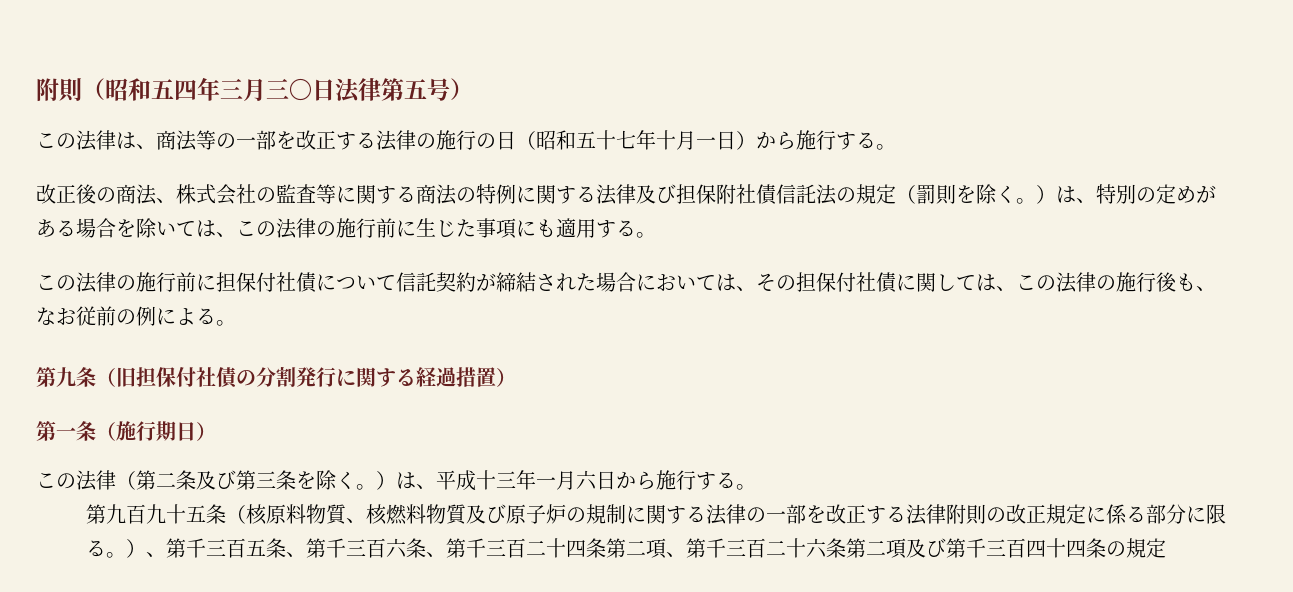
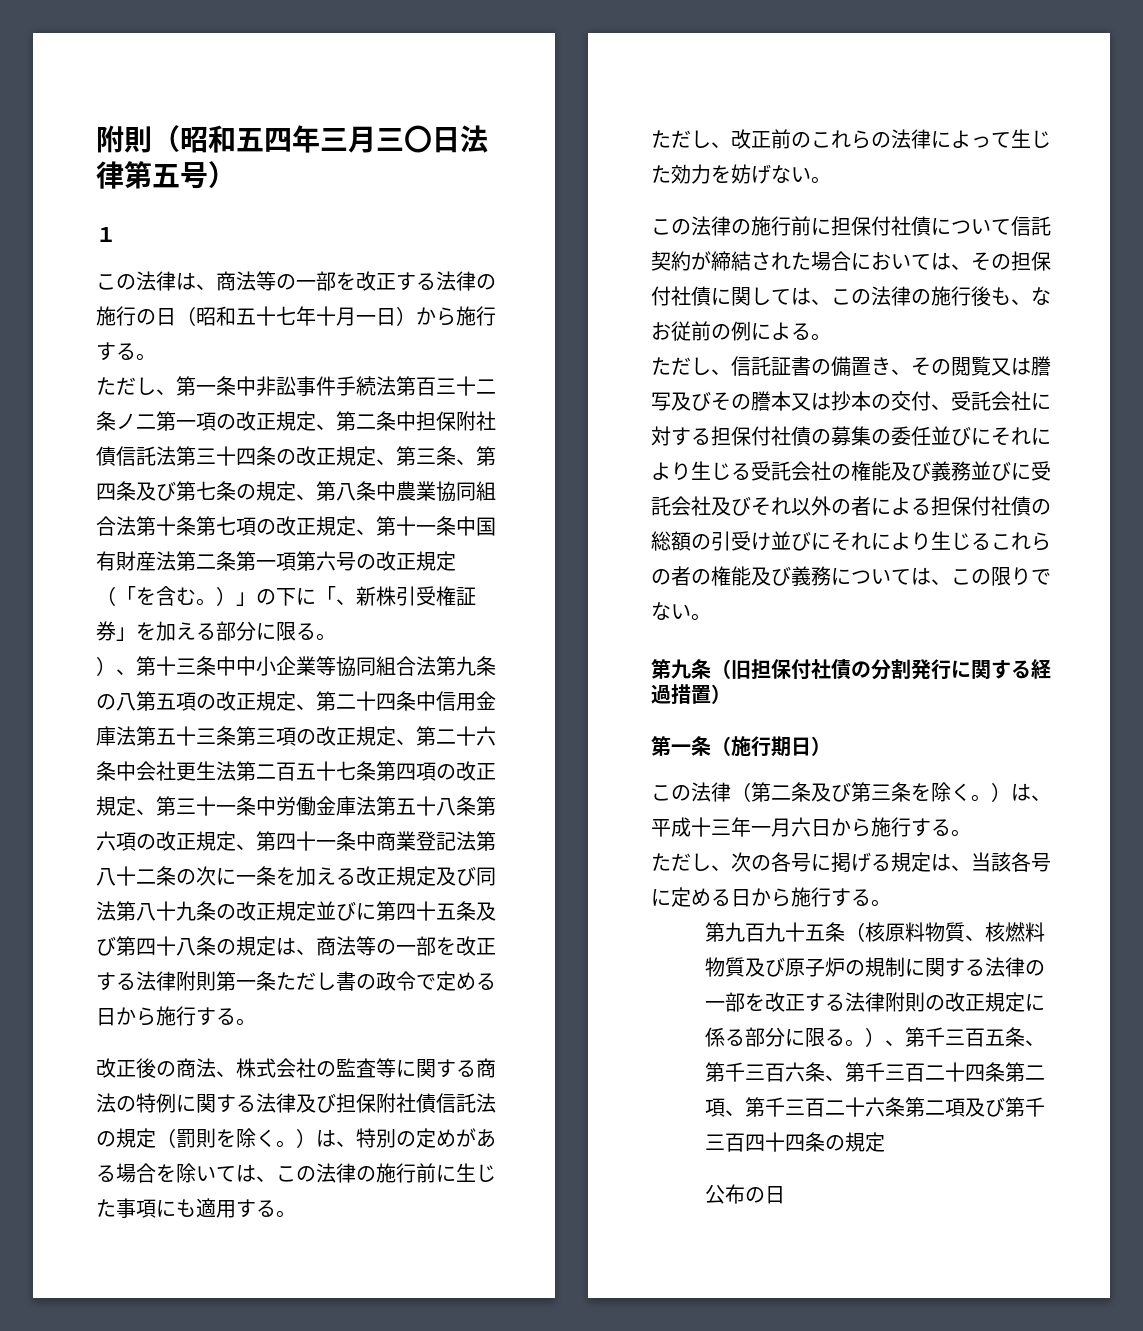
+ １
+ ただし、第一条中非訟事件手続法第百三十二条ノ二第一項の改正規定、第二条中担保附社債信託法第三十四条の改正規定、第三条、第四条及び第七条の規定、第八条中農業協同組合法第十条第七項の改正規定、第十一条中国有財産法第二条第一項第六号の改正規定（「を含む。）」の下に「、新株引受権証券」を加える部分に限る。
+ ）、第十三条中中小企業等協同組合法第九条の八第五項の改正規定、第二十四条中信用金庫法第五十三条第三項の改正規定、第二十六条中会社更生法第二百五十七条第四項の改正規定、第三十一条中労働金庫法第五十八条第六項の改正規定、第四十一条中商業登記法第八十二条の次に一条を加える改正規定及び同法第八十九条の改正規定並びに第四十五条及び第四十八条の規定は、商法等の一部を改正する法律附則第一条ただし書の政令で定める日から施行する。
+ ただし、改正前のこれらの法律によって生じた効力を妨げない。
+ ただし、信託証書の備置き、その閲覧又は謄写及びその謄本又は抄本の交付、受託会社に対する担保付社債の募集の委任並びにそれにより生じる受託会社の権能及び義務並びに受託会社及びそれ以外の者による担保付社債の総額の引受け並びにそれにより生じるこれらの者の権能及び義務については、この限りでない。
+ ただし、次の各号に掲げる規定は、当該各号に定める日から施行する。
+ 公布の日

